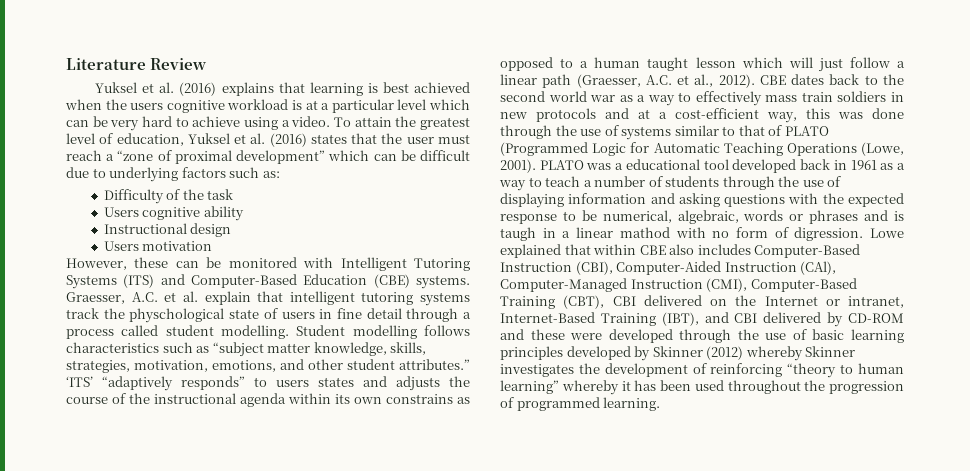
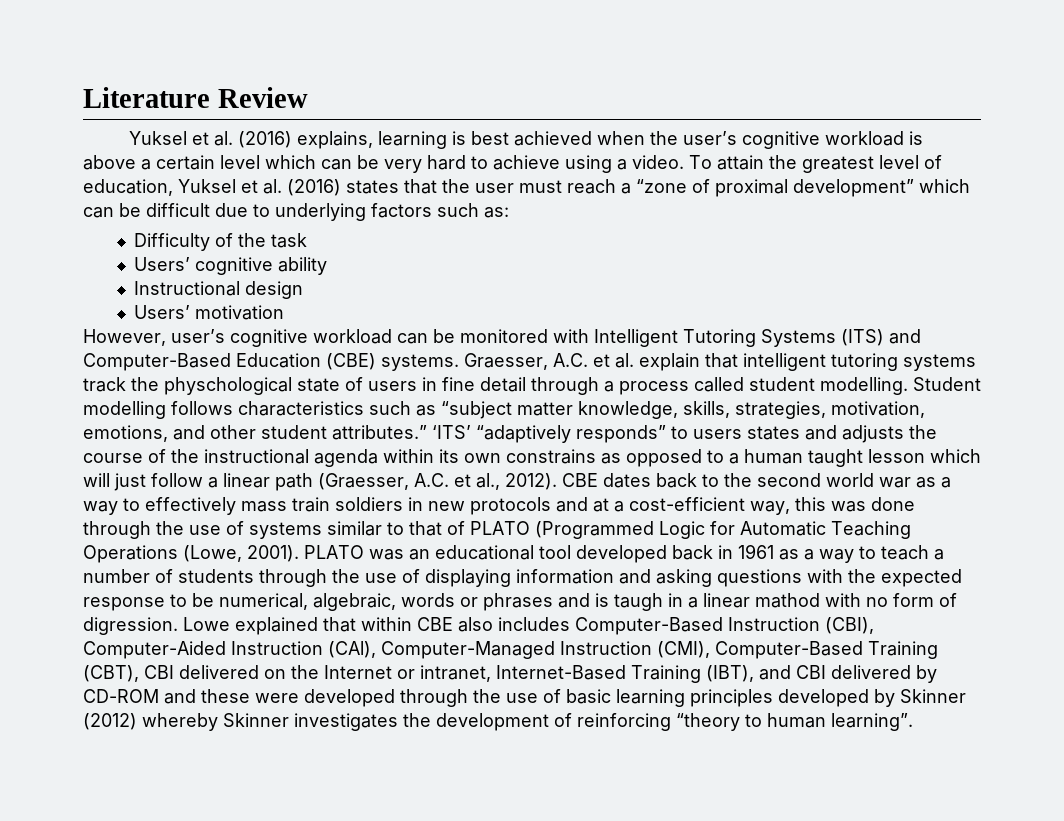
- Yuksel et al. (2016) explains that learning is best achieved when the users cognitive workload is at a particular level which can be very hard to achieve using a video.
+ Yuksel et al. (2016) explains, learning is best achieved when the user’s cognitive workload is above a certain level which can be very hard to achieve using a video.
- Users cognitive ability
+ Users’ cognitive ability
- Users motivation
+ Users’ motivation
- However, these can be monitored with Intelligent Tutoring Systems (ITS) and Computer-Based Education (CBE) systems.
+ However, user’s cognitive workload can be monitored with Intelligent Tutoring Systems (ITS) and Computer-Based Education (CBE) systems.
- PLATO was a educational tool developed back in 1961 as a way to teach a number of students through the use of displaying information and asking questions with the expected response to be numerical, algebraic, words or phrases and is taugh in a linear mathod with no form of digression.
+ PLATO was an educational tool developed back in 1961 as a way to teach a number of students through the use of displaying information and asking questions with the expected response to be numerical, algebraic, words or phrases and is taugh in a linear mathod with no form of digression.
- Lowe explained that within CBE also includes Computer-Based Instruction (CBI), Computer-Aided Instruction (CAl), Computer-Managed Instruction (CMI), Computer-Based Training (CBT), CBI delivered on the Internet or intranet, Internet-Based Training (IBT), and CBI delivered by CD-ROM and these were developed through the use of basic learning principles developed by Skinner (2012) whereby Skinner investigates the development of reinforcing “theory to human learning” whereby it has been used throughout the progression of programmed learning.
+ Lowe explained that within CBE also includes Computer-Based Instruction (CBI), Computer-Aided Instruction (CAl), Computer-Managed Instruction (CMI), Computer-Based Training (CBT), CBI delivered on the Internet or intranet, Internet-Based Training (IBT), and CBI delivered by CD-ROM and these were developed through the use of basic learning principles developed by Skinner (2012) whereby Skinner investigates the development of reinforcing “theory to human learning”.

